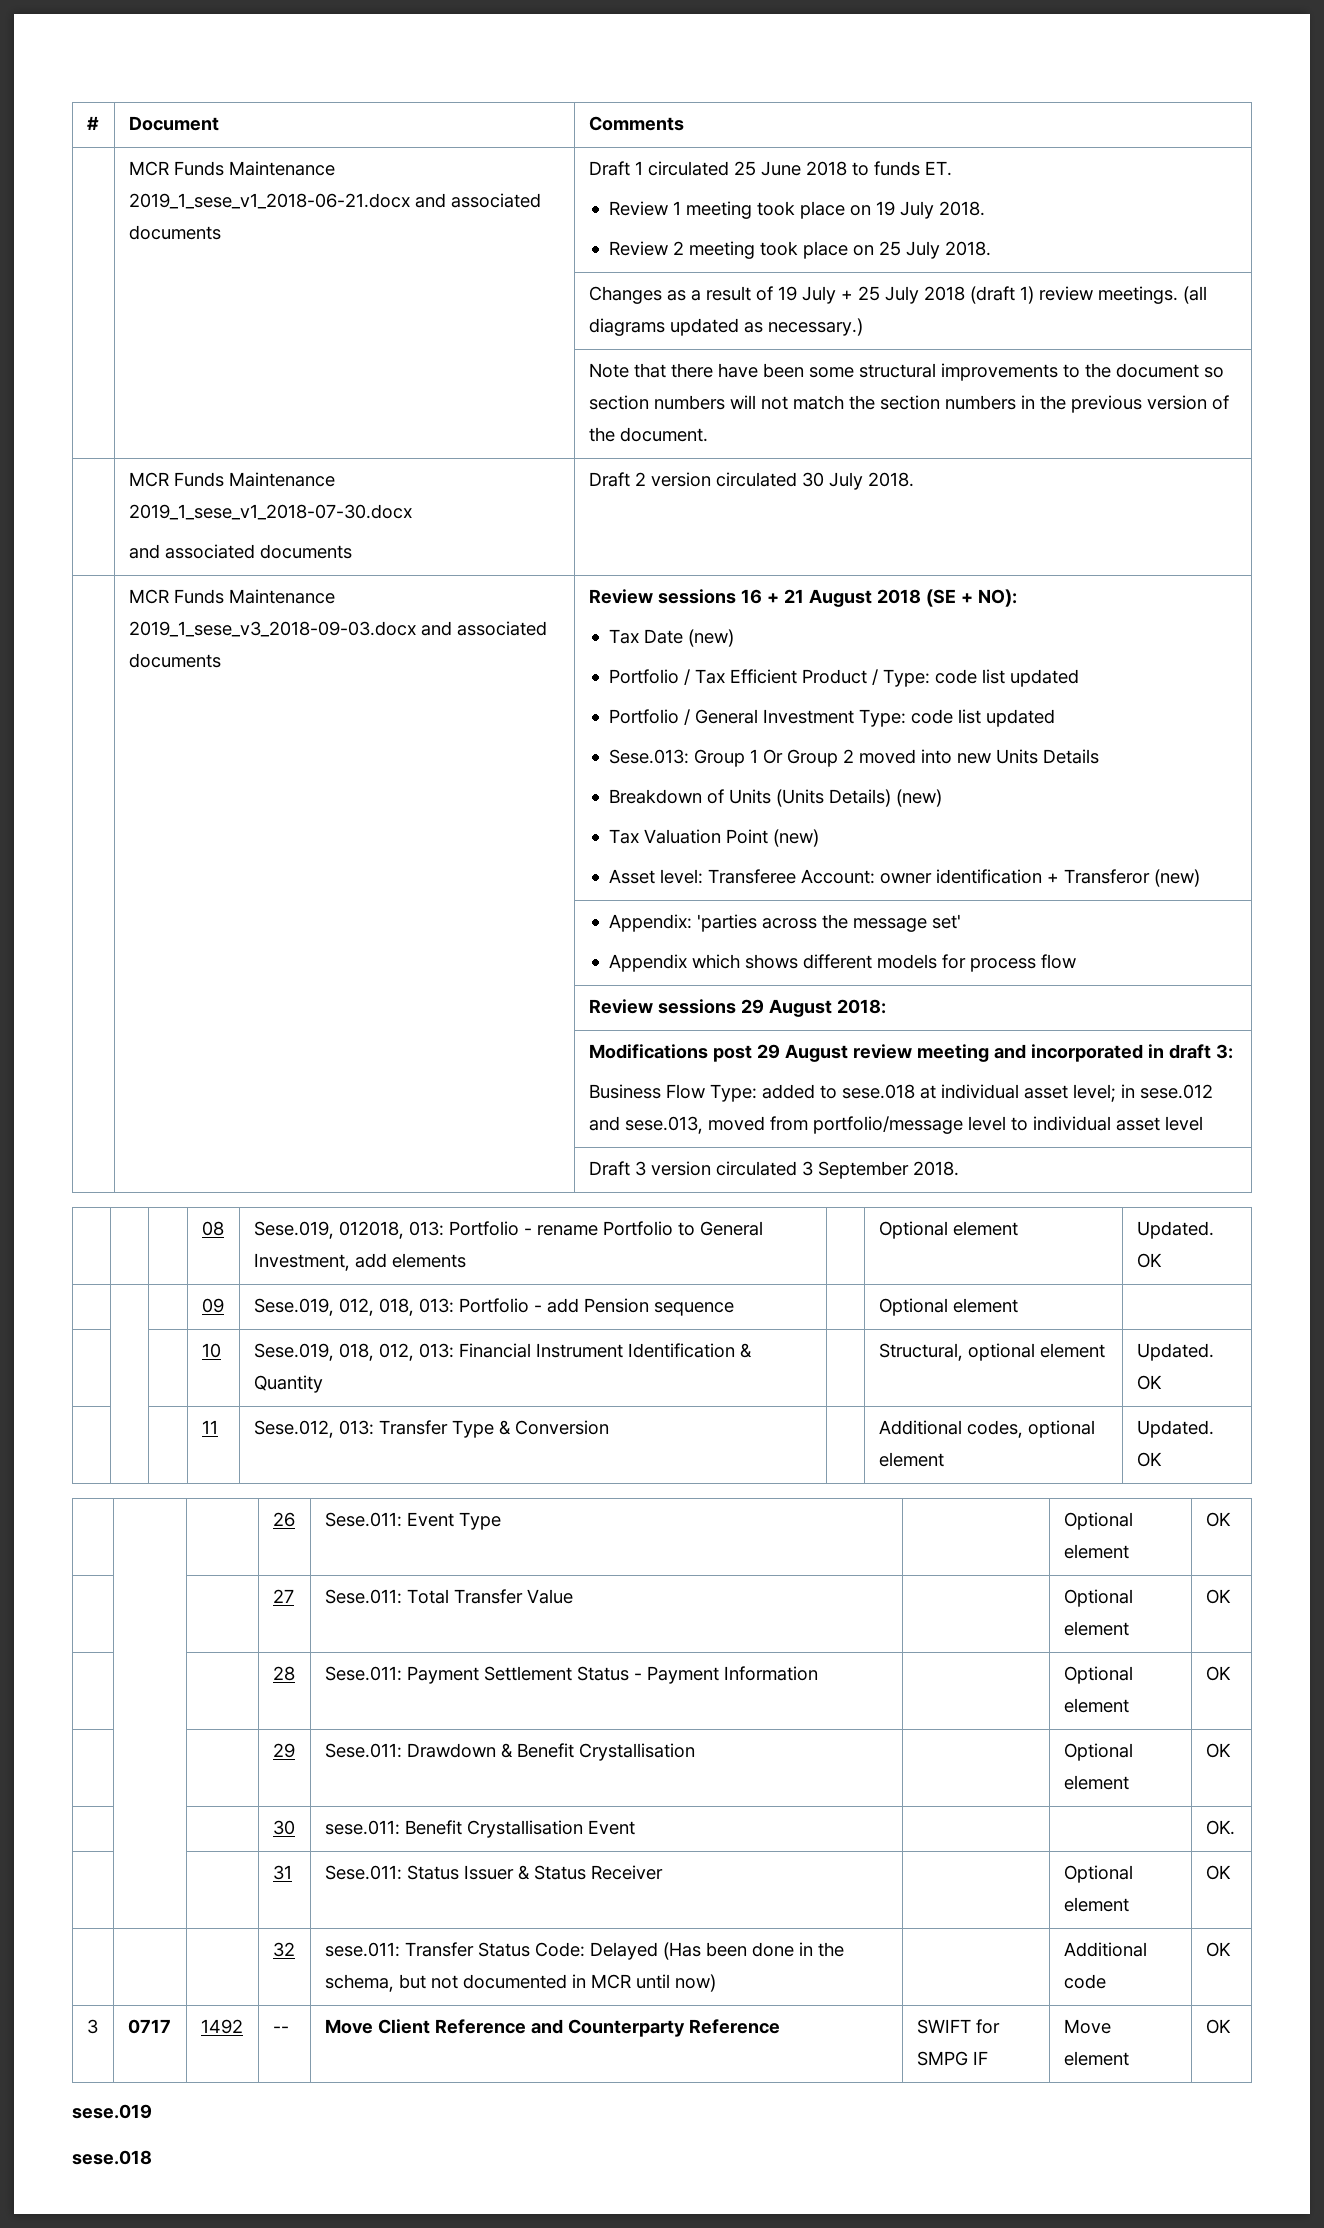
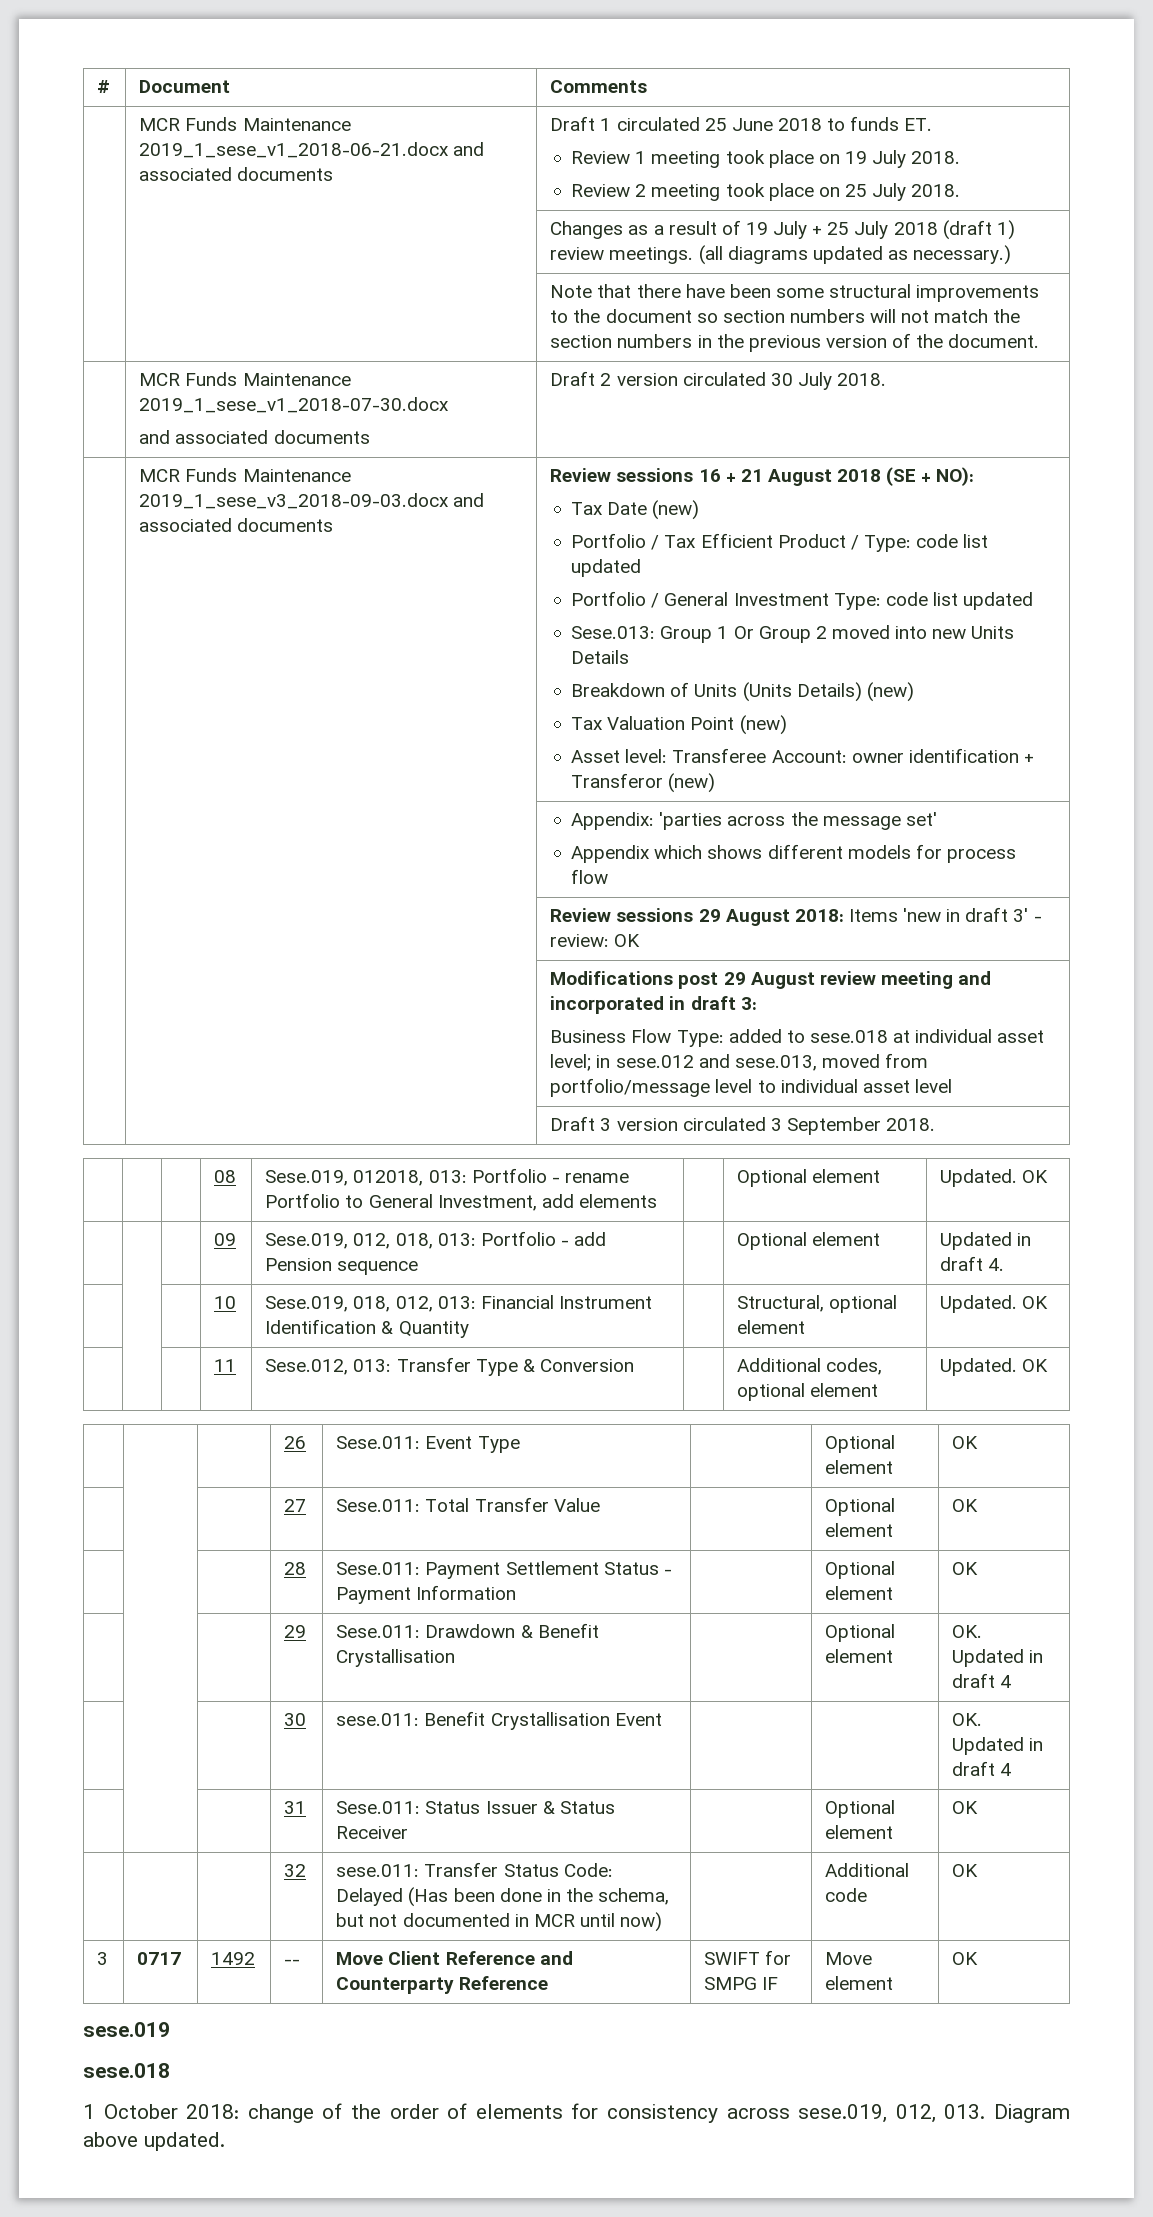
- | | Review sessions 29 August 2018:
+ | | Review sessions 29 August 2018: Items 'new in draft 3' - review: OK
- | | | 09 | Sese.019, 012, 018, 013: Portfolio - add Pension sequence | | Optional element |
+ | | | 09 | Sese.019, 012, 018, 013: Portfolio - add Pension sequence | | Optional element | Updated in draft 4.
- | | | 29 | Sese.011: Drawdown & Benefit Crystallisation | | Optional element | OK
+ | | | 29 | Sese.011: Drawdown & Benefit Crystallisation | | Optional element | OK. Updated in draft 4
- | | | 30 | sese.011: Benefit Crystallisation Event | | | OK.
+ | | | 30 | sese.011: Benefit Crystallisation Event | | | OK. Updated in draft 4
+ 1 October 2018: change of the order of elements for consistency across sese.019, 012, 013. Diagram above updated.

